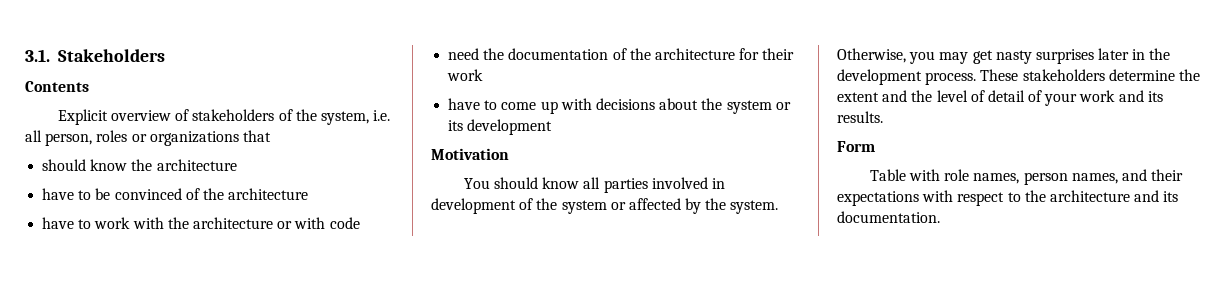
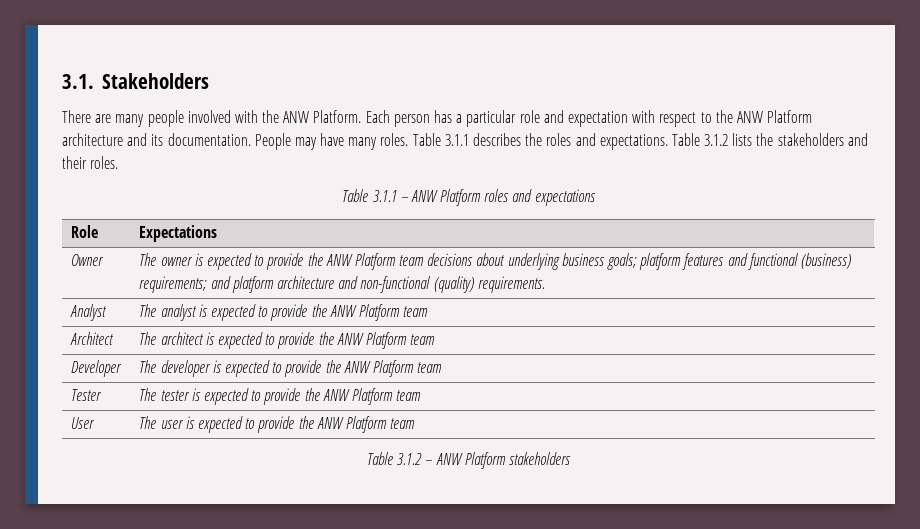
- Contents
- Explicit overview of stakeholders of the system, i.e. all person, roles or organizations that
- should know the architecture
- have to be convinced of the architecture
- have to work with the architecture or with code
- need the documentation of the architecture for their work
- have to come up with decisions about the system or its development
- Motivation
- You should know all parties involved in development of the system or affected by the system. Otherwise, you may get nasty surprises later in the development process. These stakeholders determine the extent and the level of detail of your work and its results.
- Form
- Table with role names, person names, and their expectations with respect to the architecture and its documentation.
+ There are many people involved with the ANW Platform. Each person has a particular role and expectation with respect to the ANW Platform architecture and its documentation.
+ People may have many roles. Table 3.1.1 describes the roles and expectations. Table 3.1.2 lists the stakeholders and their roles.
+ Table 3.1.1 – ANW Platform roles and expectations
+ Role | Expectations
+ Owner | The owner is expected to provide the ANW Platform team decisions about underlying business goals; platform features and functional (business) requirements; and platform architecture and non-functional (quality) requirements.
+ Analyst | The analyst is expected to provide the ANW Platform team
+ Architect | The architect is expected to provide the ANW Platform team
+ Developer | The developer is expected to provide the ANW Platform team
+ Tester | The tester is expected to provide the ANW Platform team
+ User | The user is expected to provide the ANW Platform team
+ Table 3.1.2 – ANW Platform stakeholders

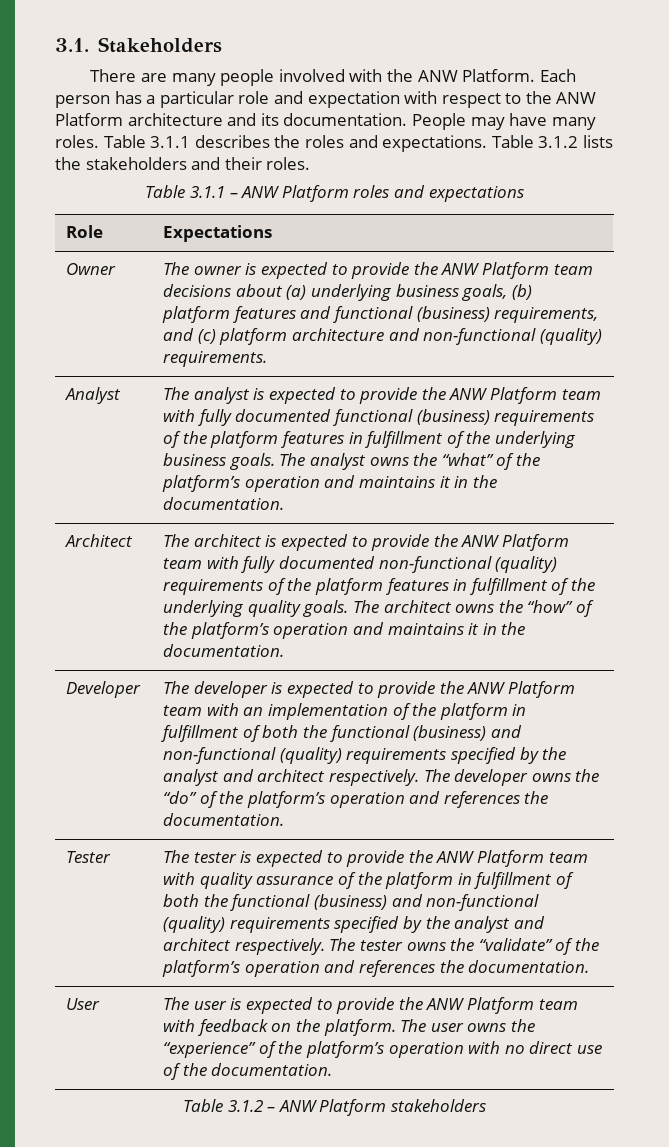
- Owner | The owner is expected to provide the ANW Platform team decisions about underlying business goals; platform features and functional (business) requirements; and platform architecture and non-functional (quality) requirements.
+ Owner | The owner is expected to provide the ANW Platform team decisions about (a) underlying business goals, (b) platform features and functional (business) requirements, and (c) platform architecture and non-functional (quality) requirements.
- The analyst is expected to provide the ANW Platform team
+ The analyst is expected to provide the ANW Platform team with fully documented functional (business) requirements of the platform features in fulfillment of the underlying business goals. The analyst owns the “what” of the platform’s operation and maintains it in the documentation.
- The architect is expected to provide the ANW Platform team
+ The architect is expected to provide the ANW Platform team with fully documented non-functional (quality) requirements of the platform features in fulfillment of the underlying quality goals. The architect owns the “how” of the platform’s operation and maintains it in the documentation.
- The developer is expected to provide the ANW Platform team
+ The developer is expected to provide the ANW Platform team with an implementation of the platform in fulfillment of both the functional (business) and non-functional (quality) requirements specified by the analyst and architect respectively. The developer owns the “do” of the platform’s operation and references the documentation.
- The tester is expected to provide the ANW Platform team
+ The tester is expected to provide the ANW Platform team with quality assurance of the platform in fulfillment of both the functional (business) and non-functional (quality) requirements specified by the analyst and architect respectively. The tester owns the “validate” of the platform’s operation and references the documentation.
- User | The user is expected to provide the ANW Platform team
+ User | The user is expected to provide the ANW Platform team with feedback on the platform. The user owns the “experience” of the platform’s operation with no direct use of the documentation.

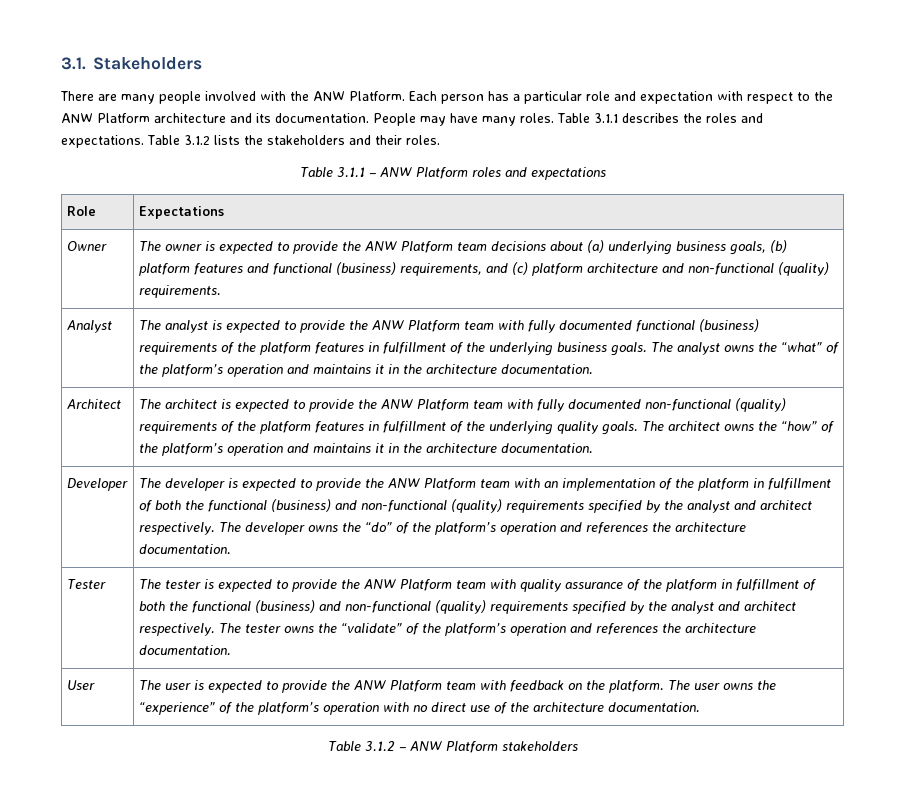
- The analyst owns the “what” of the platform’s operation and maintains it in the documentation.
+ The analyst owns the “what” of the platform’s operation and maintains it in the architecture documentation.
- The architect owns the “how” of the platform’s operation and maintains it in the documentation.
+ The architect owns the “how” of the platform’s operation and maintains it in the architecture documentation.
- The developer owns the “do” of the platform’s operation and references the documentation.
+ The developer owns the “do” of the platform’s operation and references the architecture documentation.
- The tester owns the “validate” of the platform’s operation and references the documentation.
+ The tester owns the “validate” of the platform’s operation and references the architecture documentation.
- User | The user is expected to provide the ANW Platform team with feedback on the platform. The user owns the “experience” of the platform’s operation with no direct use of the documentation.
+ User | The user is expected to provide the ANW Platform team with feedback on the platform. The user owns the “experience” of the platform’s operation with no direct use of the architecture documentation.

